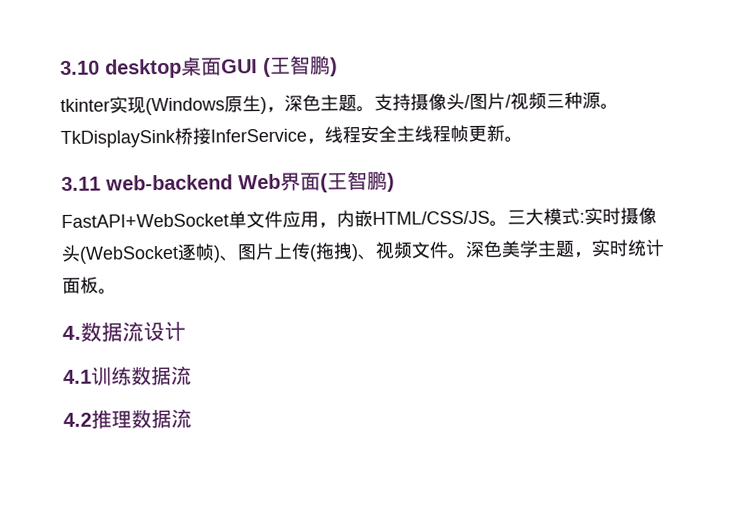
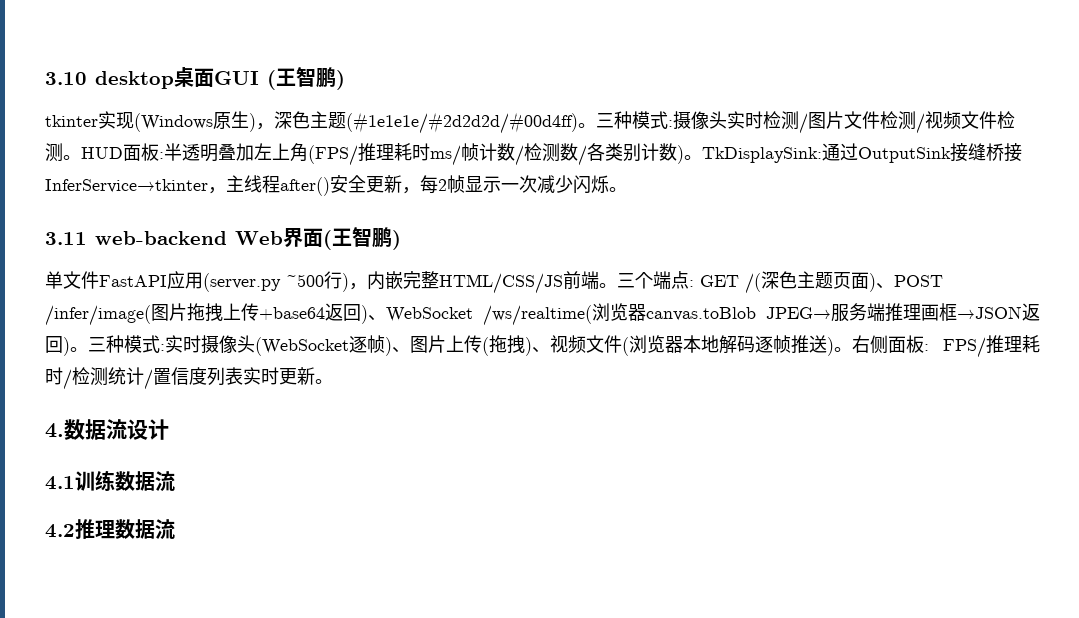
- tkinter实现(Windows原生)，深色主题。支持摄像头/图片/视频三种源。TkDisplaySink桥接InferService，线程安全主线程帧更新。
+ tkinter实现(Windows原生)，深色主题(#1e1e1e/#2d2d2d/#00d4ff)。三种模式:摄像头实时检测/图片文件检测/视频文件检测。HUD面板:半透明叠加左上角(FPS/推理耗时ms/帧计数/检测数/各类别计数)。TkDisplaySink:通过OutputSink接缝桥接InferService→tkinter，主线程after()安全更新，每2帧显示一次减少闪烁。
- FastAPI+WebSocket单文件应用，内嵌HTML/CSS/JS。三大模式:实时摄像头(WebSocket逐帧)、图片上传(拖拽)、视频文件。深色美学主题，实时统计面板。
+ 单文件FastAPI应用(server.py ~500行)，内嵌完整HTML/CSS/JS前端。三个端点: GET /(深色主题页面)、POST /infer/image(图片拖拽上传+base64返回)、WebSocket /ws/realtime(浏览器canvas.toBlob JPEG→服务端推理画框→JSON返回)。三种模式:实时摄像头(WebSocket逐帧)、图片上传(拖拽)、视频文件(浏览器本地解码逐帧推送)。右侧面板: FPS/推理耗时/检测统计/置信度列表实时更新。

